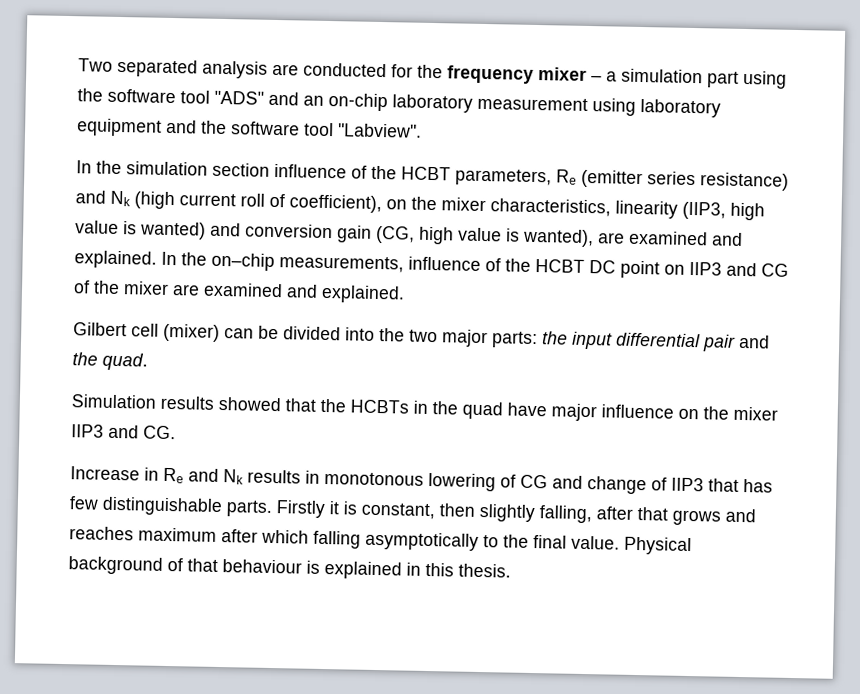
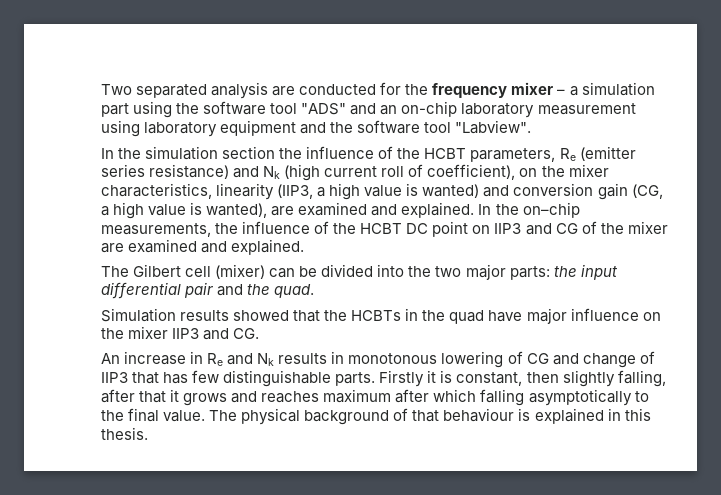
- In the simulation section influence of the HCBT parameters, Re (emitter series resistance) and Nk (high current roll of coefficient), on the mixer characteristics, linearity (IIP3, high value is wanted) and conversion gain (CG, high value is wanted), are examined and explained.
+ In the simulation section the influence of the HCBT parameters, Re (emitter series resistance) and Nk (high current roll of coefficient), on the mixer characteristics, linearity (IIP3, a high value is wanted) and conversion gain (CG, a high value is wanted), are examined and explained.
- In the on–chip measurements, influence of the HCBT DC point on IIP3 and CG of the mixer are examined and explained.
+ In the on–chip measurements, the influence of the HCBT DC point on IIP3 and CG of the mixer are examined and explained.
- Gilbert cell (mixer) can be divided into the two major parts: the input differential pair and the quad.
+ The Gilbert cell (mixer) can be divided into the two major parts: the input differential pair and the quad.
- Increase in Re and Nk results in monotonous lowering of CG and change of IIP3 that has few distinguishable parts.
+ An increase in Re and Nk results in monotonous lowering of CG and change of IIP3 that has few distinguishable parts.
- Firstly it is constant, then slightly falling, after that grows and reaches maximum after which falling asymptotically to the final value.
+ Firstly it is constant, then slightly falling, after that it grows and reaches maximum after which falling asymptotically to the final value.
- Physical background of that behaviour is explained in this thesis.
+ The physical background of that behaviour is explained in this thesis.

